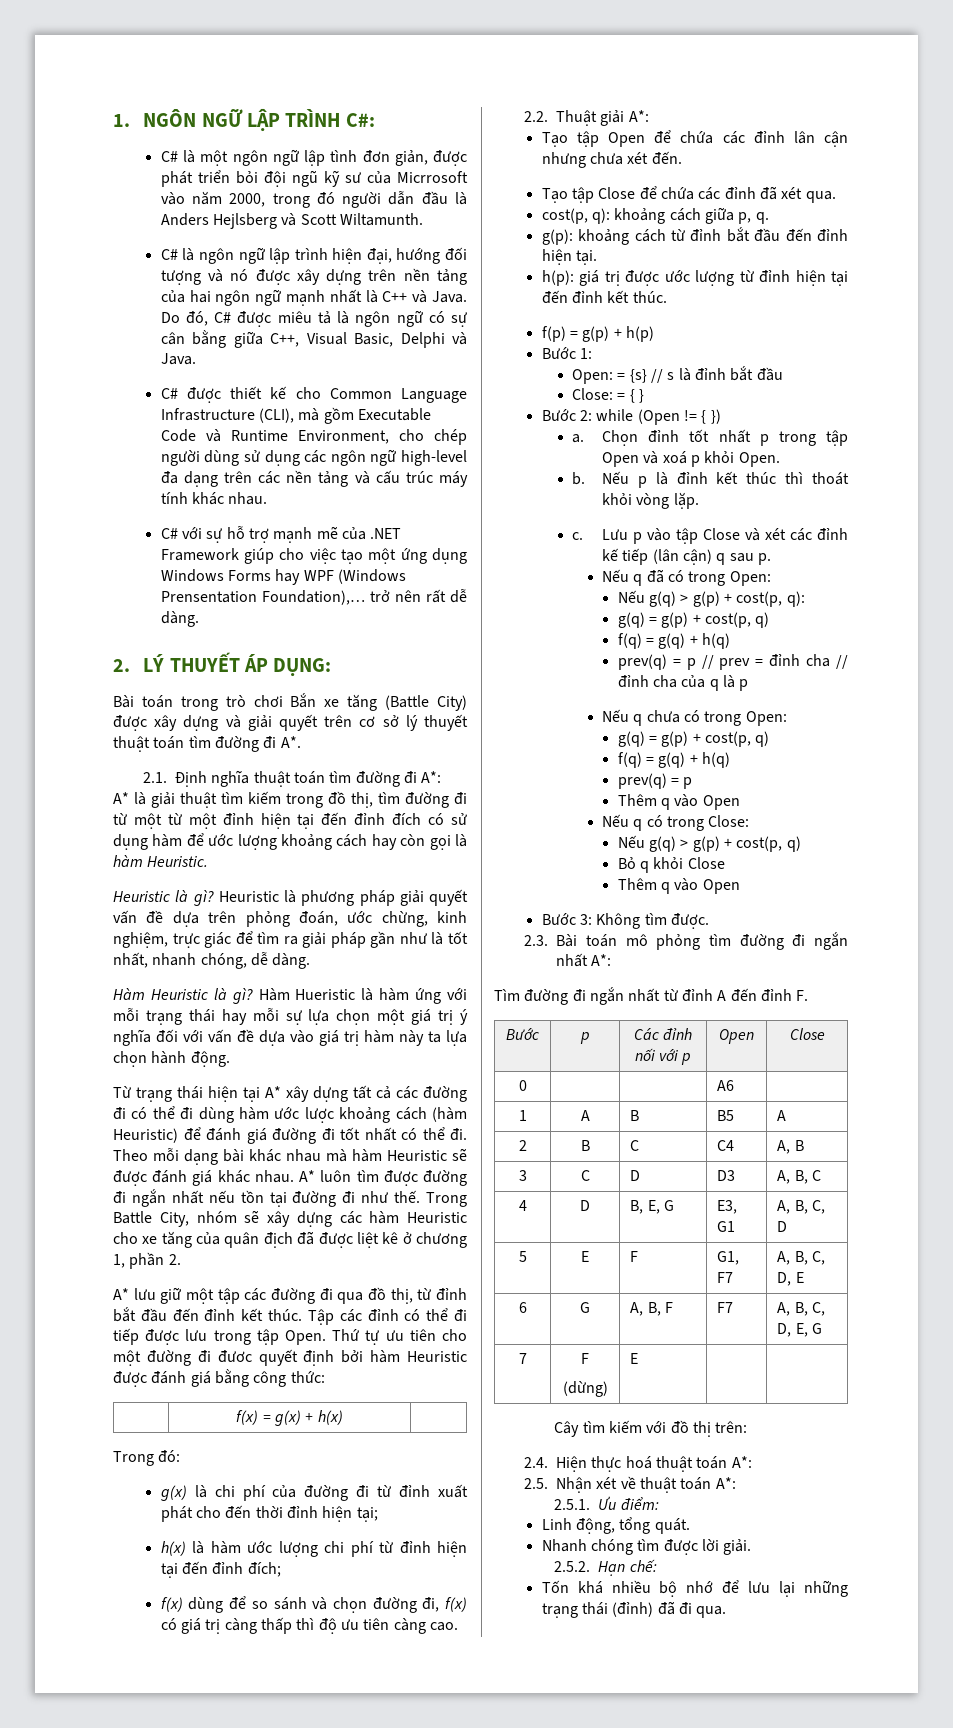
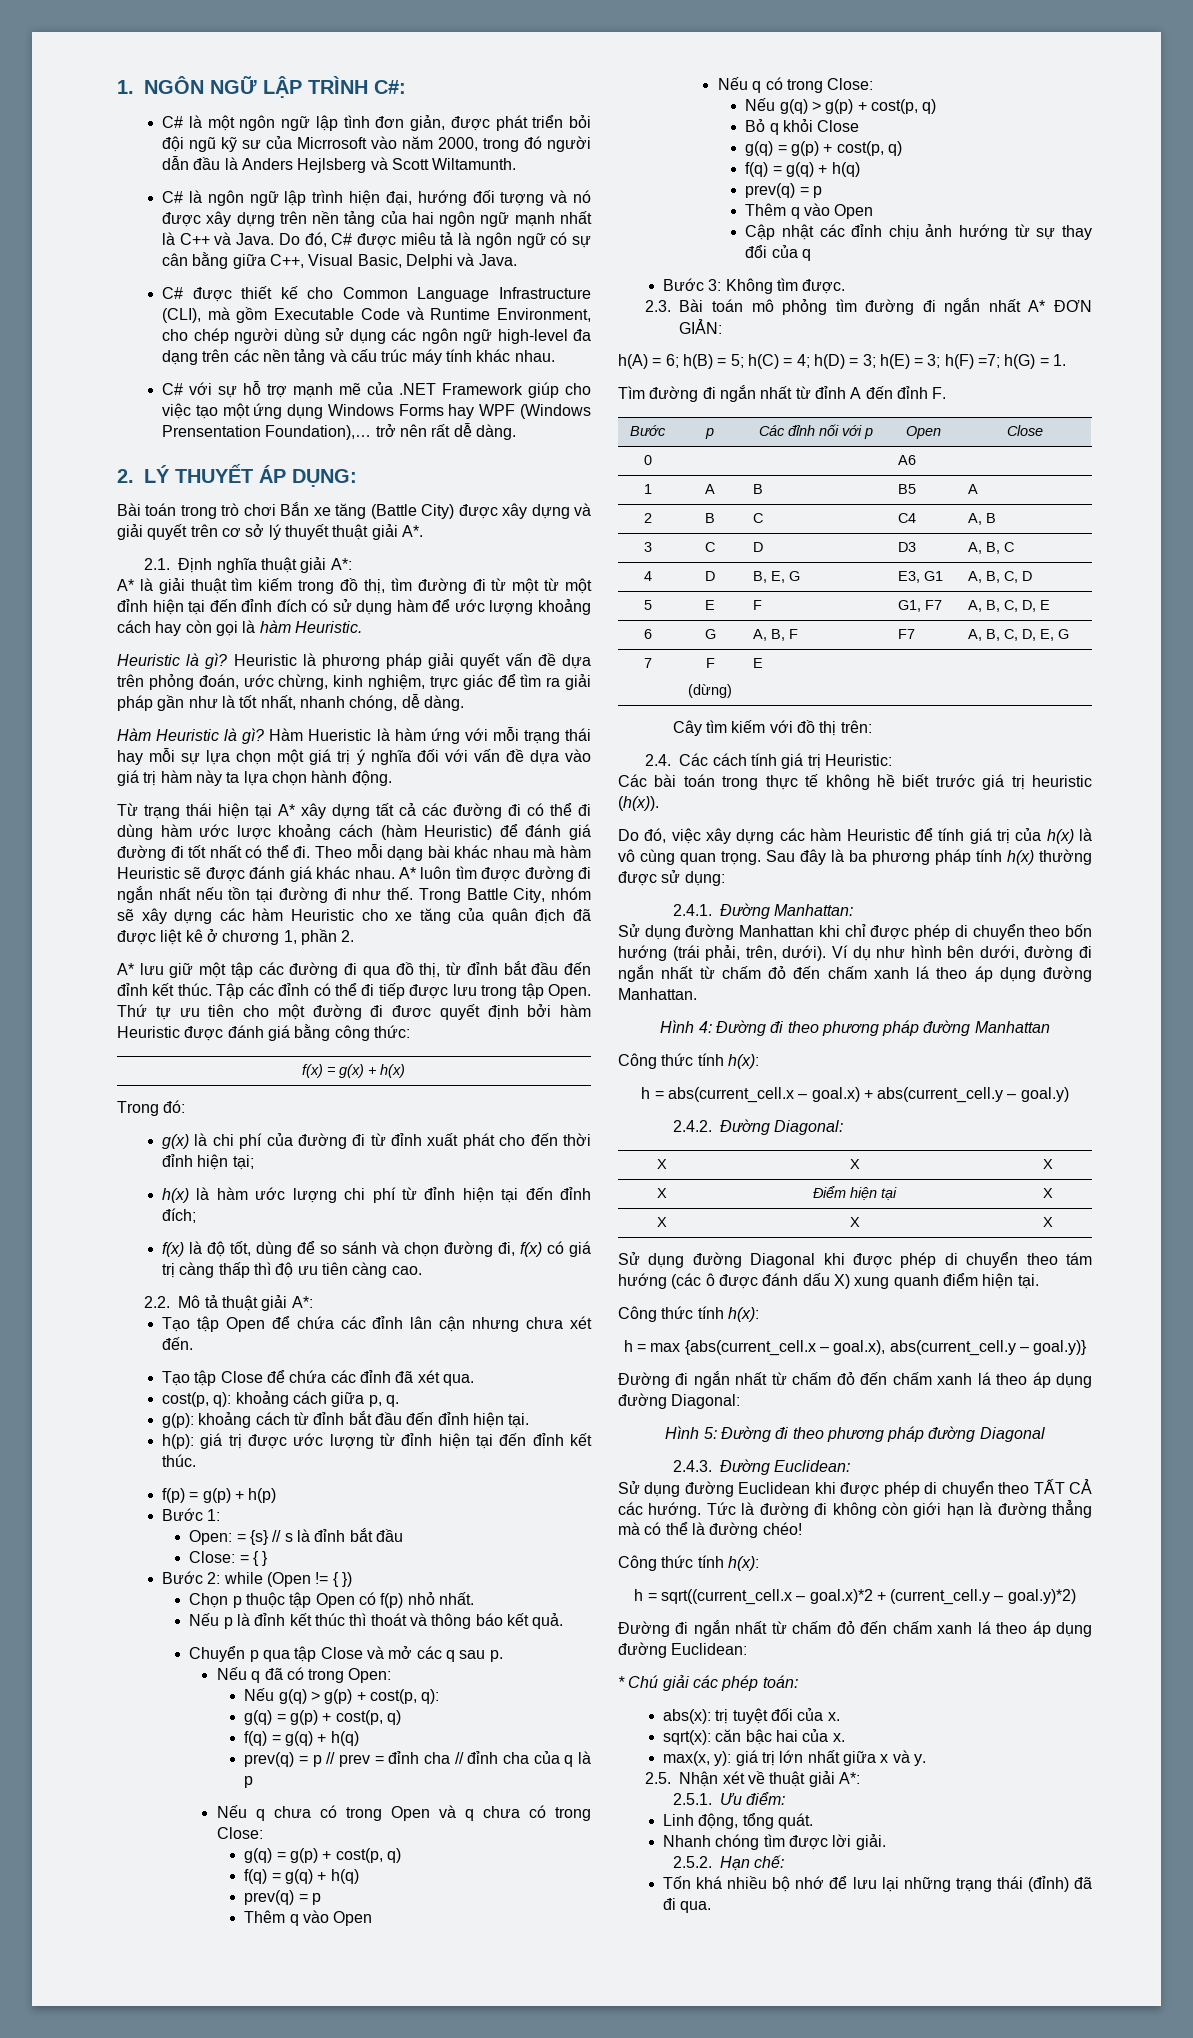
- Bài toán trong trò chơi Bắn xe tăng (Battle City) được xây dựng và giải quyết trên cơ sở lý thuyết thuật toán tìm đường đi A*.
+ Bài toán trong trò chơi Bắn xe tăng (Battle City) được xây dựng và giải quyết trên cơ sở lý thuyết thuật giải A*.
- 2.1. Định nghĩa thuật toán tìm đường đi A*:
+ 2.1. Định nghĩa thuật giải A*:
- f(x) dùng để so sánh và chọn đường đi, f(x) có giá trị càng thấp thì độ ưu tiên càng cao.
+ f(x) là độ tốt, dùng để so sánh và chọn đường đi, f(x) có giá trị càng thấp thì độ ưu tiên càng cao.
- 2.2. Thuật giải A*:
+ 2.2. Mô tả thuật giải A*:
- a. Chọn đỉnh tốt nhất p trong tập Open và xoá p khỏi Open.
- b. Nếu p là đỉnh kết thúc thì thoát khỏi vòng lặp.
- c. Lưu p vào tập Close và xét các đỉnh kế tiếp (lân cận) q sau p.
+ Chọn p thuộc tập Open có f(p) nhỏ nhất.
+ Nếu p là đỉnh kết thúc thì thoát và thông báo kết quả.
+ Chuyển p qua tập Close và mở các q sau p.
- Nếu q chưa có trong Open:
+ Nếu q chưa có trong Open và q chưa có trong Close:
  Bỏ q khỏi Close
+ g(q) = g(p) + cost(p, q)
+ f(q) = g(q) + h(q)
+ prev(q) = p
  Thêm q vào Open
+ Cập nhật các đỉnh chịu ảnh hướng từ sự thay đổi của q
- 2.3. Bài toán mô phỏng tìm đường đi ngắn nhất A*:
+ 2.3. Bài toán mô phỏng tìm đường đi ngắn nhất A* ĐƠN GIẢN:
+ h(A) = 6; h(B) = 5; h(C) = 4; h(D) = 3; h(E) = 3; h(F) =7; h(G) = 1.
- 2.4. Hiện thực hoá thuật toán A*:
+ 2.4. Các cách tính giá trị Heuristic:
+ Các bài toán trong thực tế không hề biết trước giá trị heuristic (h(x)).
+ Do đó, việc xây dựng các hàm Heuristic để tính giá trị của h(x) là vô cùng quan trọng. Sau đây là ba phương pháp tính h(x) thường được sử dụng:
+ 2.4.1. Đường Manhattan:
+ Sử dụng đường Manhattan khi chỉ được phép di chuyển theo bốn hướng (trái phải, trên, dưới). Ví dụ như hình bên dưới, đường đi ngắn nhất từ chấm đỏ đến chấm xanh lá theo áp dụng đường Manhattan.
+ Hình 4: Đường đi theo phương pháp đường Manhattan
+ Công thức tính h(x):
+ h = abs(current_cell.x – goal.x) + abs(current_cell.y – goal.y)
+ 2.4.2. Đường Diagonal:
+ X | X | X
+ X | Điểm hiện tại | X
+ X | X | X
+ Sử dụng đường Diagonal khi được phép di chuyển theo tám hướng (các ô được đánh dấu X) xung quanh điểm hiện tại.
+ Công thức tính h(x):
+ h = max {abs(current_cell.x – goal.x), abs(current_cell.y – goal.y)}
+ Đường đi ngắn nhất từ chấm đỏ đến chấm xanh lá theo áp dụng đường Diagonal:
+ Hình 5: Đường đi theo phương pháp đường Diagonal
+ 2.4.3. Đường Euclidean:
+ Sử dụng đường Euclidean khi được phép di chuyển theo TẤT CẢ các hướng. Tức là đường đi không còn giới hạn là đường thẳng mà có thể là đường chéo!
+ Công thức tính h(x):
+ h = sqrt((current_cell.x – goal.x)*2 + (current_cell.y – goal.y)*2)
+ Đường đi ngắn nhất từ chấm đỏ đến chấm xanh lá theo áp dụng đường Euclidean:
+ * Chú giải các phép toán:
+ abs(x): trị tuyệt đối của x.
+ sqrt(x): căn bậc hai của x.
+ max(x, y): giá trị lớn nhất giữa x và y.
- 2.5. Nhận xét về thuật toán A*:
+ 2.5. Nhận xét về thuật giải A*:

